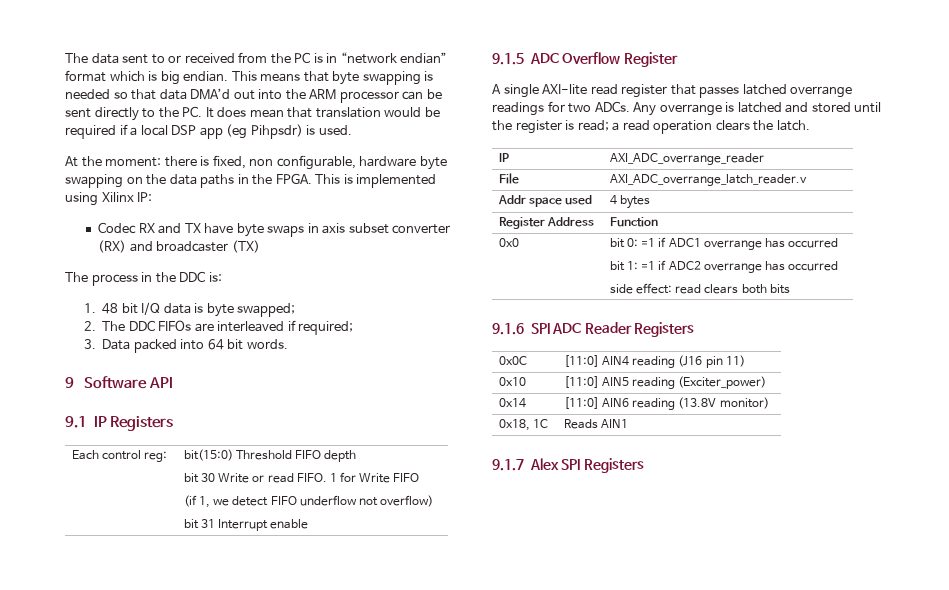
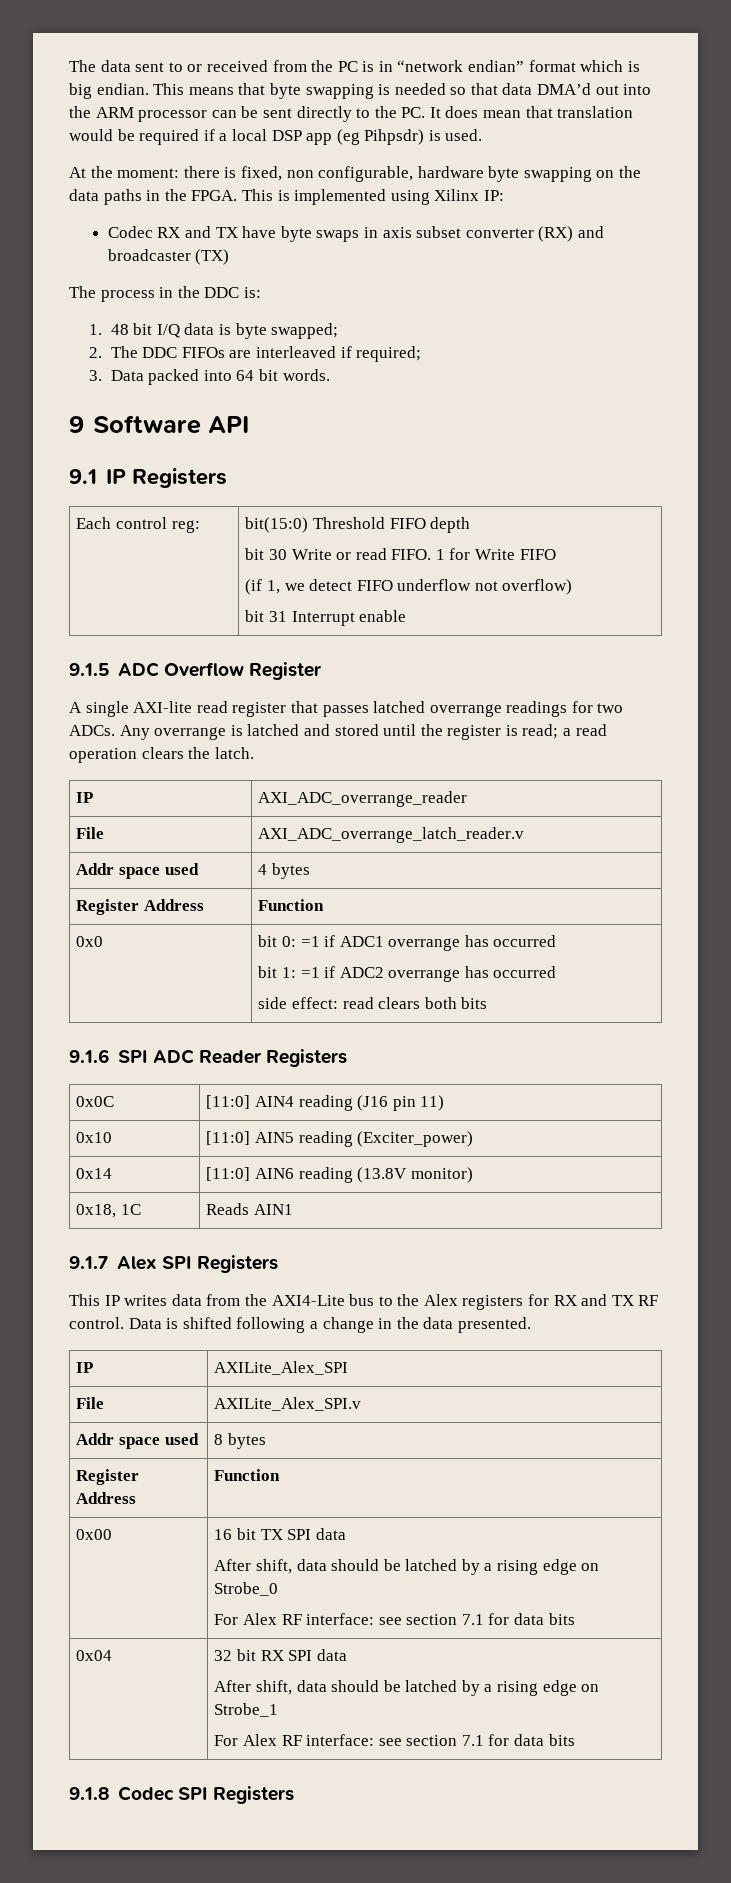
+ This IP writes data from the AXI4-Lite bus to the Alex registers for RX and TX RF control. Data is shifted following a change in the data presented.
+ IP | AXILite_Alex_SPI
+ File | AXILite_Alex_SPI.v
+ Addr space used | 8 bytes
+ Register Address | Function
+ 0x00 | 16 bit TX SPI data
+ After shift, data should be latched by a rising edge on Strobe_0
+ For Alex RF interface: see section 7.1 for data bits
+ 0x04 | 32 bit RX SPI data
+ After shift, data should be latched by a rising edge on Strobe_1
+ For Alex RF interface: see section 7.1 for data bits
+ 9.1.8 Codec SPI Registers

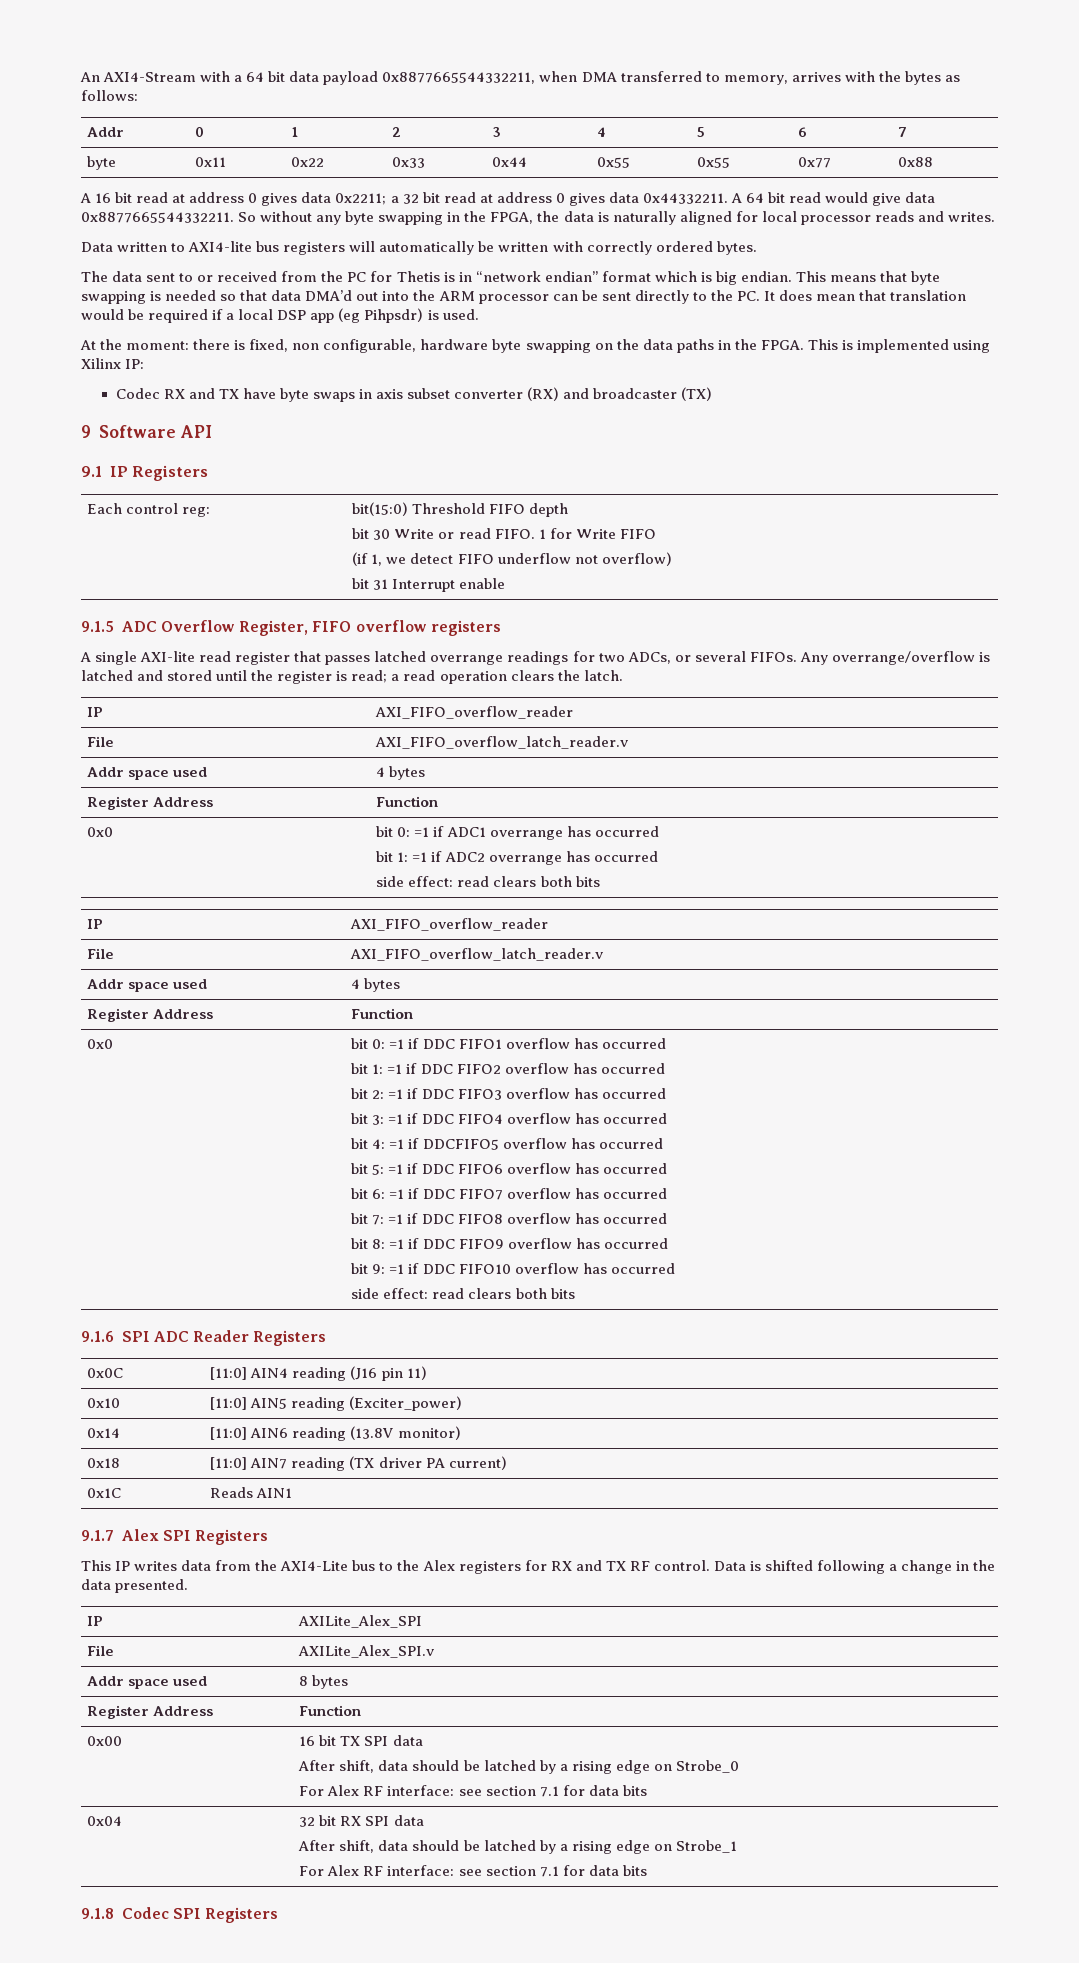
+ An AXI4-Stream with a 64 bit data payload 0x8877665544332211, when DMA transferred to memory, arrives with the bytes as follows:
+ Addr | 0 | 1 | 2 | 3 | 4 | 5 | 6 | 7
+ byte | 0x11 | 0x22 | 0x33 | 0x44 | 0x55 | 0x55 | 0x77 | 0x88
+ A 16 bit read at address 0 gives data 0x2211; a 32 bit read at address 0 gives data 0x44332211. A 64 bit read would give data 0x8877665544332211. So without any byte swapping in the FPGA, the data is naturally aligned for local processor reads and writes.
+ Data written to AXI4-lite bus registers will automatically be written with correctly ordered bytes.
- The data sent to or received from the PC is in “network endian” format which is big endian.
+ The data sent to or received from the PC for Thetis is in “network endian” format which is big endian.
- The process in the DDC is:
- 1. 48 bit I/Q data is byte swapped;
- 2. The DDC FIFOs are interleaved if required;
- 3. Data packed into 64 bit words.
- 9.1.5 ADC Overflow Register
+ 9.1.5 ADC Overflow Register, FIFO overflow registers
- A single AXI-lite read register that passes latched overrange readings for two ADCs. Any overrange is latched and stored until the register is read; a read operation clears the latch.
- IP | AXI_ADC_overrange_reader
- File | AXI_ADC_overrange_latch_reader.v
+ A single AXI-lite read register that passes latched overrange readings for two ADCs, or several FIFOs. Any overrange/overflow is latched and stored until the register is read; a read operation clears the latch.
+ IP | AXI_FIFO_overflow_reader
+ File | AXI_FIFO_overflow_latch_reader.v
  0x0 | bit 0: =1 if ADC1 overrange has occurred
  bit 1: =1 if ADC2 overrange has occurred
+ side effect: read clears both bits
+ IP | AXI_FIFO_overflow_reader
+ File | AXI_FIFO_overflow_latch_reader.v
+ Addr space used | 4 bytes
+ Register Address | Function
+ 0x0 | bit 0: =1 if DDC FIFO1 overflow has occurred
+ bit 1: =1 if DDC FIFO2 overflow has occurred
+ bit 2: =1 if DDC FIFO3 overflow has occurred
+ bit 3: =1 if DDC FIFO4 overflow has occurred
+ bit 4: =1 if DDCFIFO5 overflow has occurred
+ bit 5: =1 if DDC FIFO6 overflow has occurred
+ bit 6: =1 if DDC FIFO7 overflow has occurred
+ bit 7: =1 if DDC FIFO8 overflow has occurred
+ bit 8: =1 if DDC FIFO9 overflow has occurred
+ bit 9: =1 if DDC FIFO10 overflow has occurred
- 0x18, 1C | Reads AIN1
+ 0x18 | [11:0] AIN7 reading (TX driver PA current)
+ 0x1C | Reads AIN1

